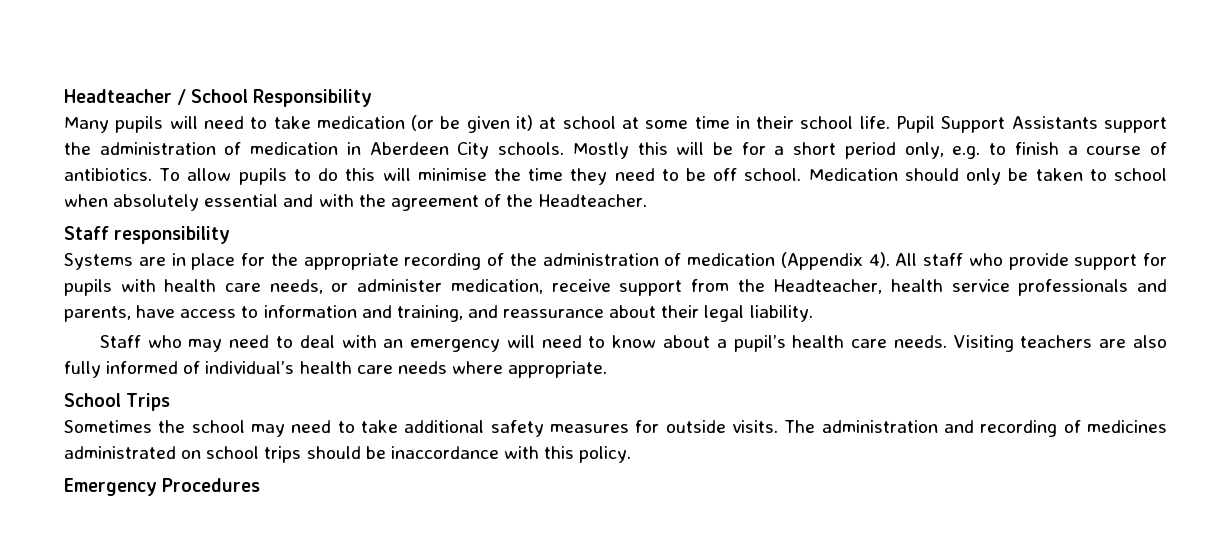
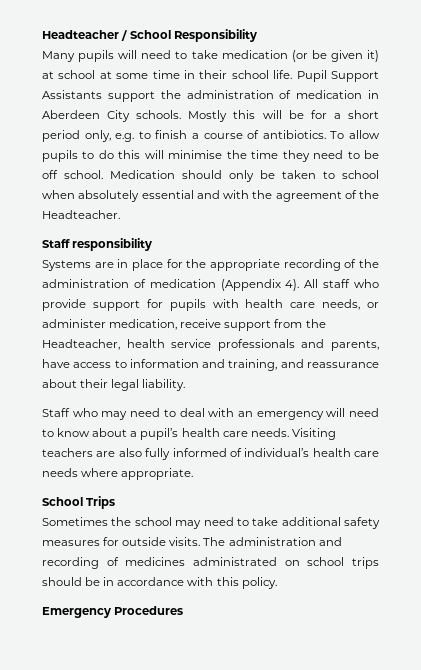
- The administration and recording of medicines administrated on school trips should be inaccordance with this policy.
+ The administration and recording of medicines administrated on school trips should be in accordance with this policy.

